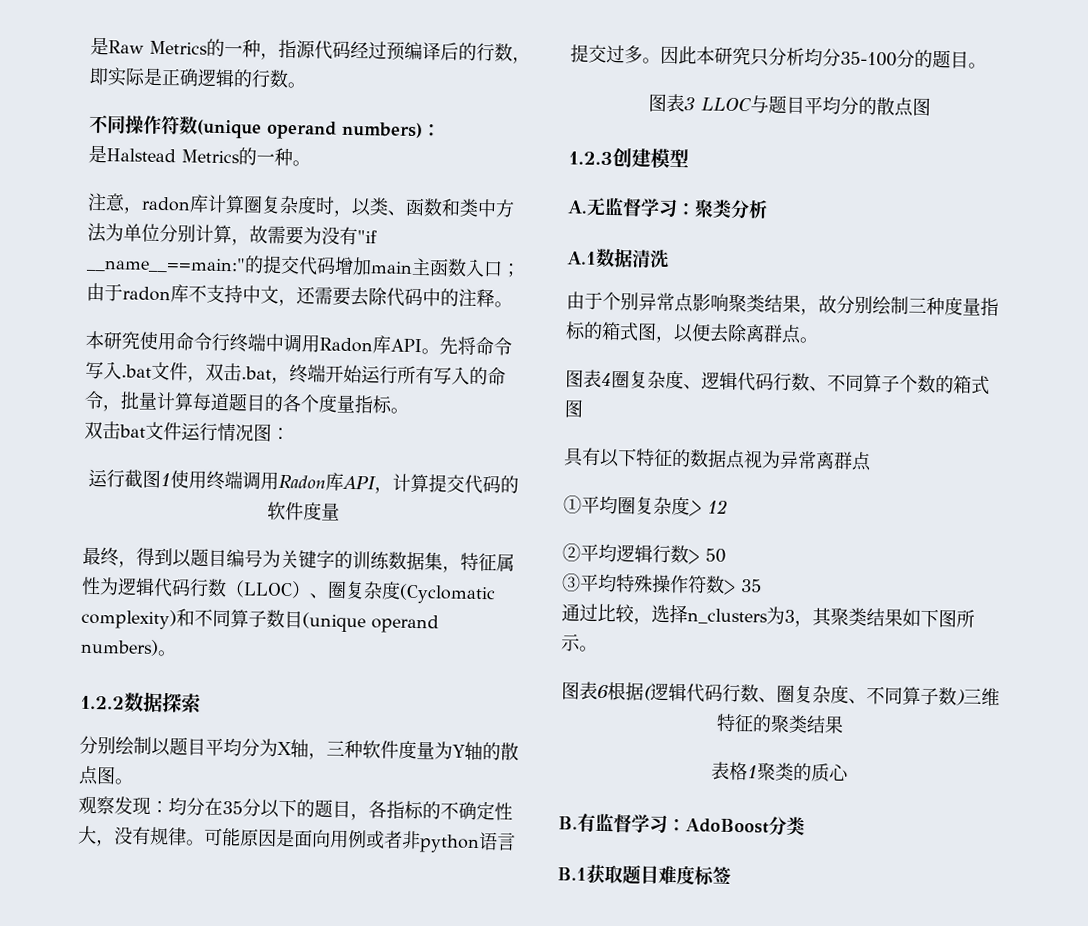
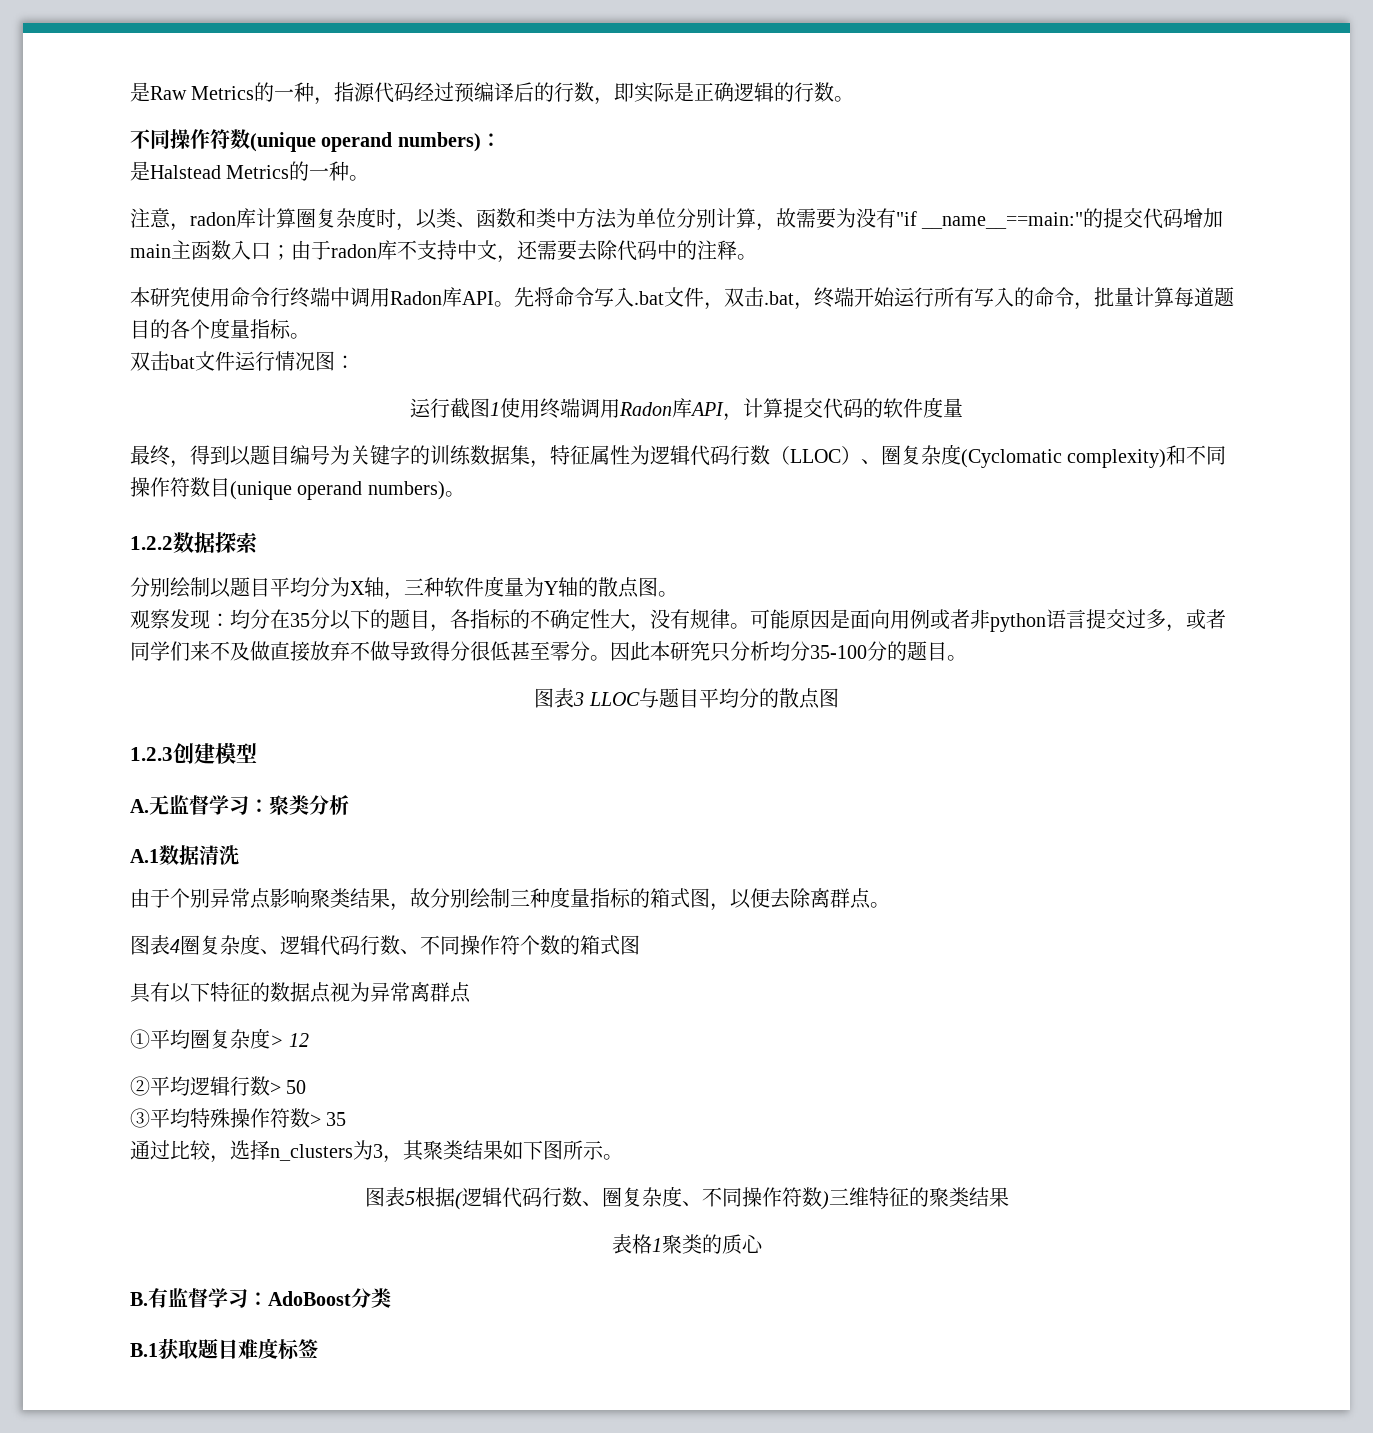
- 最终，得到以题目编号为关键字的训练数据集，特征属性为逻辑代码行数（LLOC）、圈复杂度(Cyclomatic complexity)和不同算子数目(unique operand numbers)。
+ 最终，得到以题目编号为关键字的训练数据集，特征属性为逻辑代码行数（LLOC）、圈复杂度(Cyclomatic complexity)和不同操作符数目(unique operand numbers)。
- 可能原因是面向用例或者非python语言提交过多。
+ 可能原因是面向用例或者非python语言提交过多，或者同学们来不及做直接放弃不做导致得分很低甚至零分。
- 图表4圈复杂度、逻辑代码行数、不同算子个数的箱式图
+ 图表4圈复杂度、逻辑代码行数、不同操作符个数的箱式图
- 图表6根据(逻辑代码行数、圈复杂度、不同算子数)三维特征的聚类结果
+ 图表5根据(逻辑代码行数、圈复杂度、不同操作符数)三维特征的聚类结果

